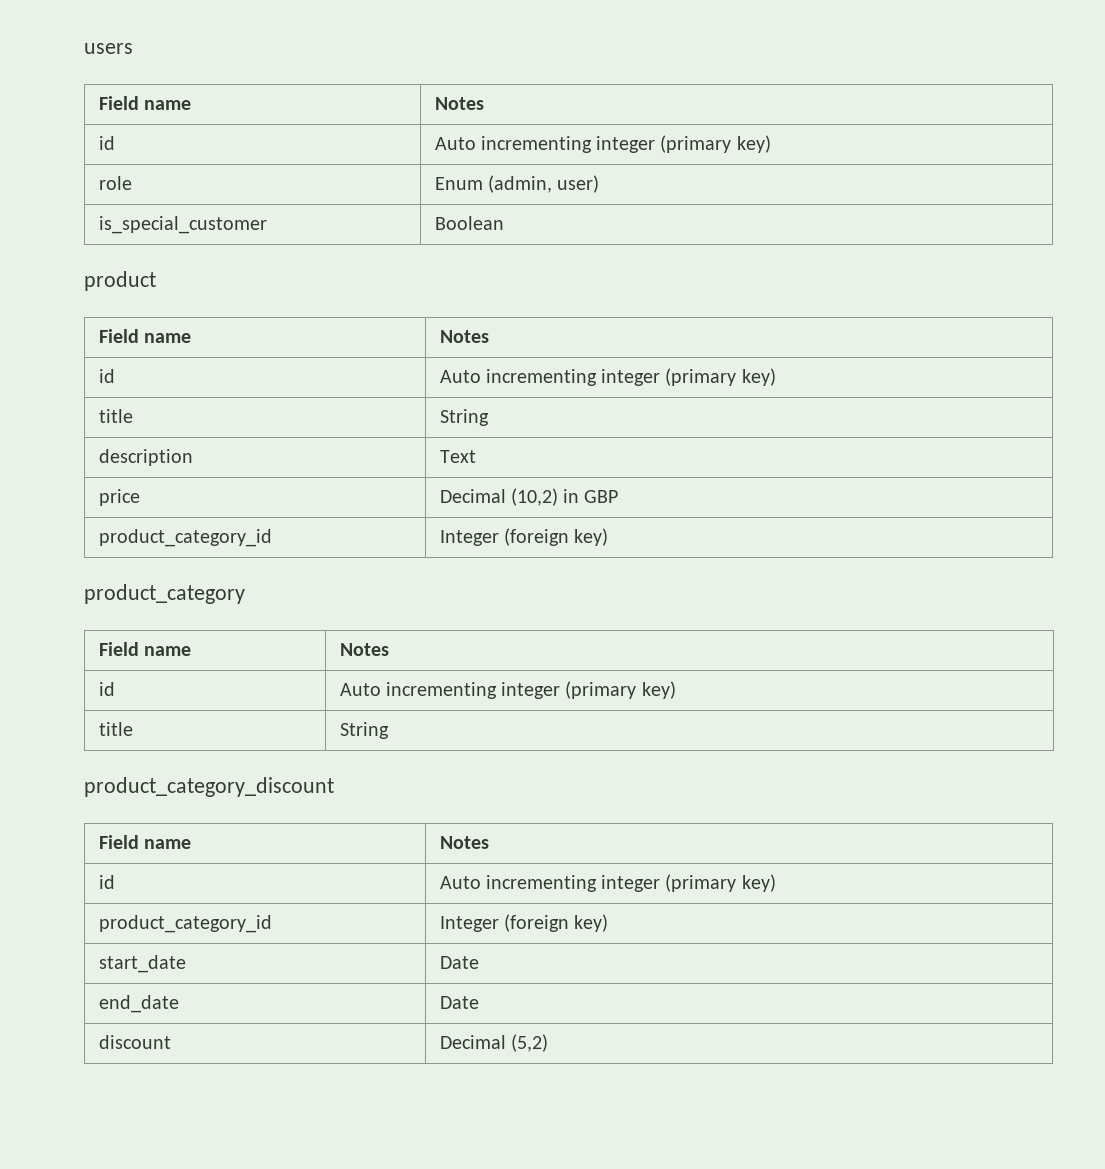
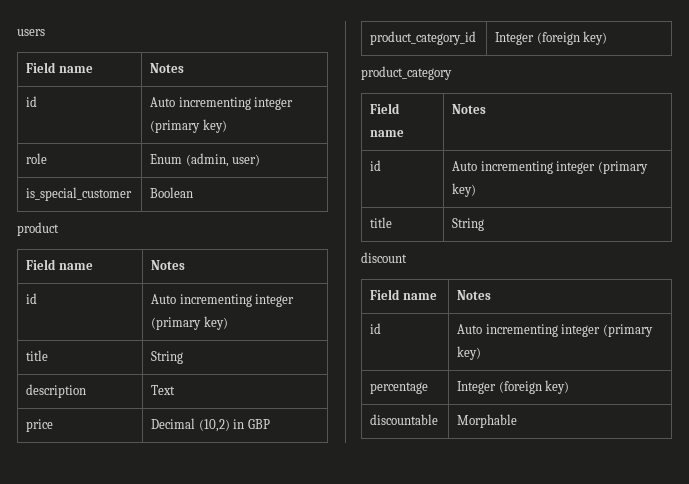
- product_category_discount
+ discount
  Field name | Notes
  id | Auto incrementing integer (primary key)
- product_category_id | Integer (foreign key)
- start_date | Date
- end_date | Date
- discount | Decimal (5,2)
+ percentage | Integer (foreign key)
+ discountable | Morphable

